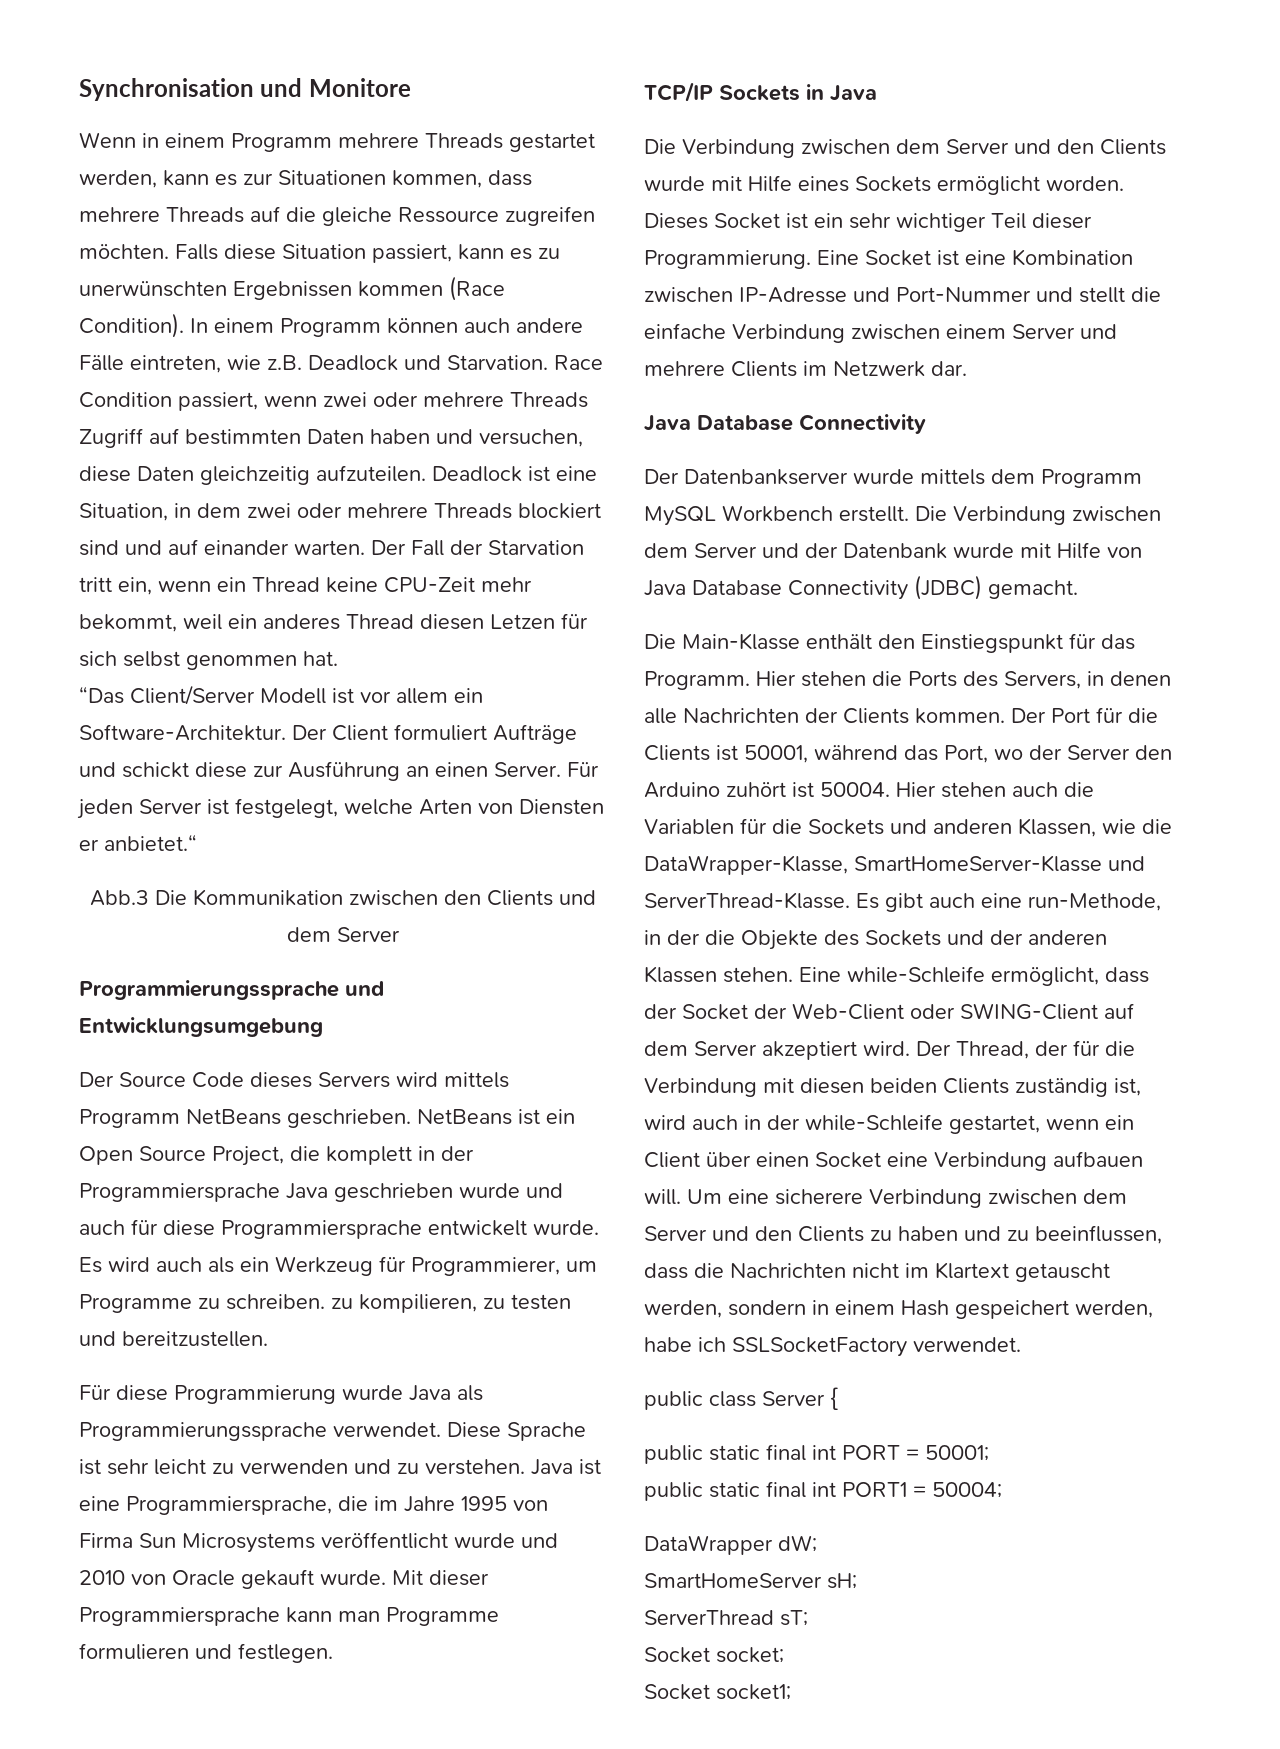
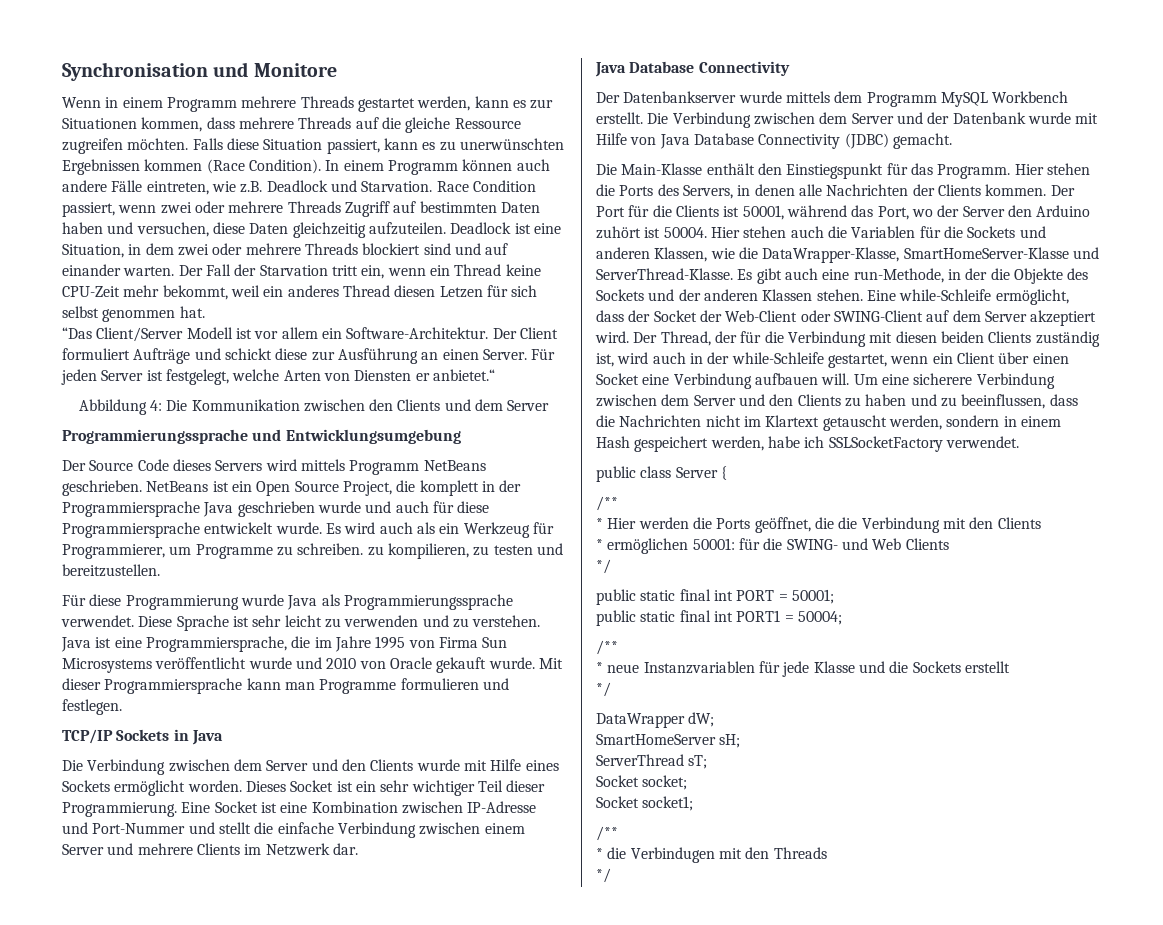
- Abb.3 Die Kommunikation zwischen den Clients und dem Server
+ Abbildung 4: Die Kommunikation zwischen den Clients und dem Server
  public class Server {
+ /**
+ * Hier werden die Ports geöffnet, die die Verbindung mit den Clients
+ * ermöglichen 50001: für die SWING- und Web Clients
+ */
  public static final int PORT1 = 50004;
+ /**
+ * neue Instanzvariablen für jede Klasse und die Sockets erstellt
+ */
  Socket socket1;
+ /**
+ * die Verbindugen mit den Threads
+ */

